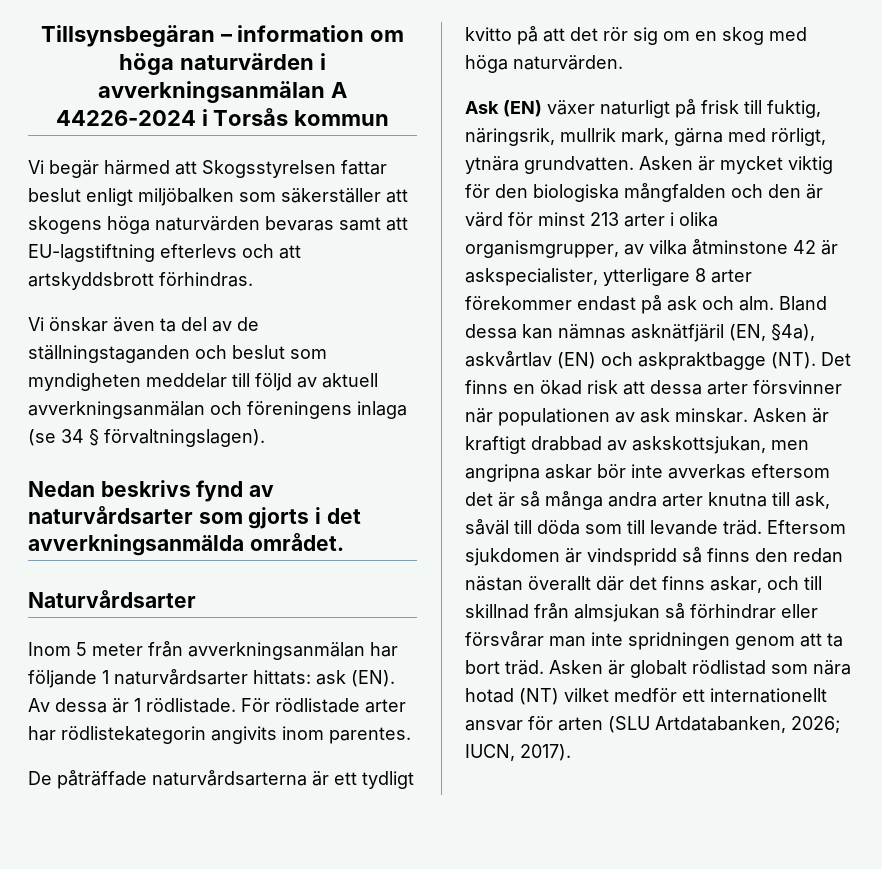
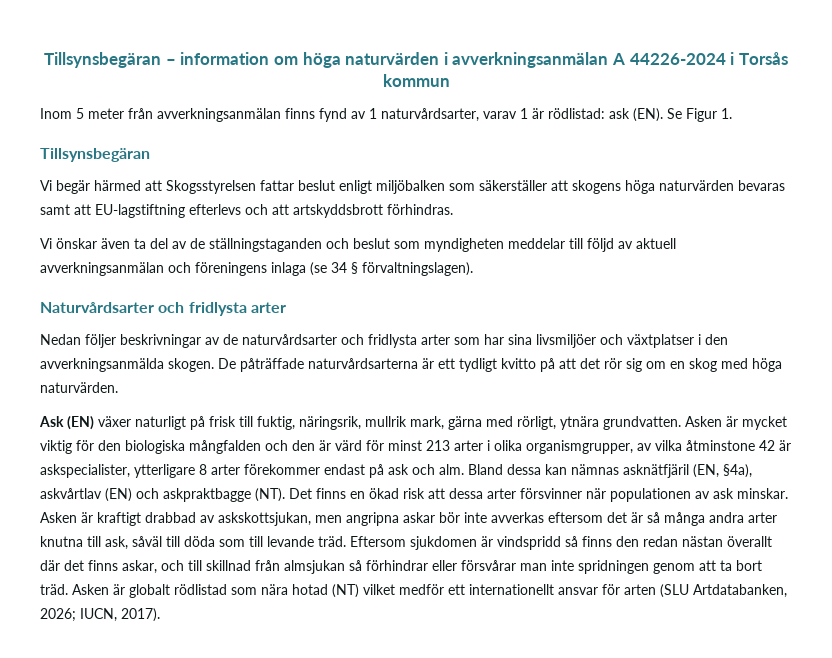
+ Inom 5 meter från avverkningsanmälan finns fynd av 1 naturvårdsarter, varav 1 är rödlistad: ask (EN). Se Figur 1.
+ Tillsynsbegäran
- Nedan beskrivs fynd av naturvårdsarter som gjorts i det avverkningsanmälda området.
- Naturvårdsarter
- Inom 5 meter från avverkningsanmälan har följande 1 naturvårdsarter hittats: ask (EN). Av dessa är 1 rödlistade. För rödlistade arter har rödlistekategorin angivits inom parentes.
- De påträffade naturvårdsarterna är ett tydligt kvitto på att det rör sig om en skog med höga naturvärden.
+ Naturvårdsarter och fridlysta arter
+ Nedan följer beskrivningar av de naturvårdsarter och fridlysta arter som har sina livsmiljöer och växtplatser i den avverkningsanmälda skogen. De påträffade naturvårdsarterna är ett tydligt kvitto på att det rör sig om en skog med höga naturvärden.

